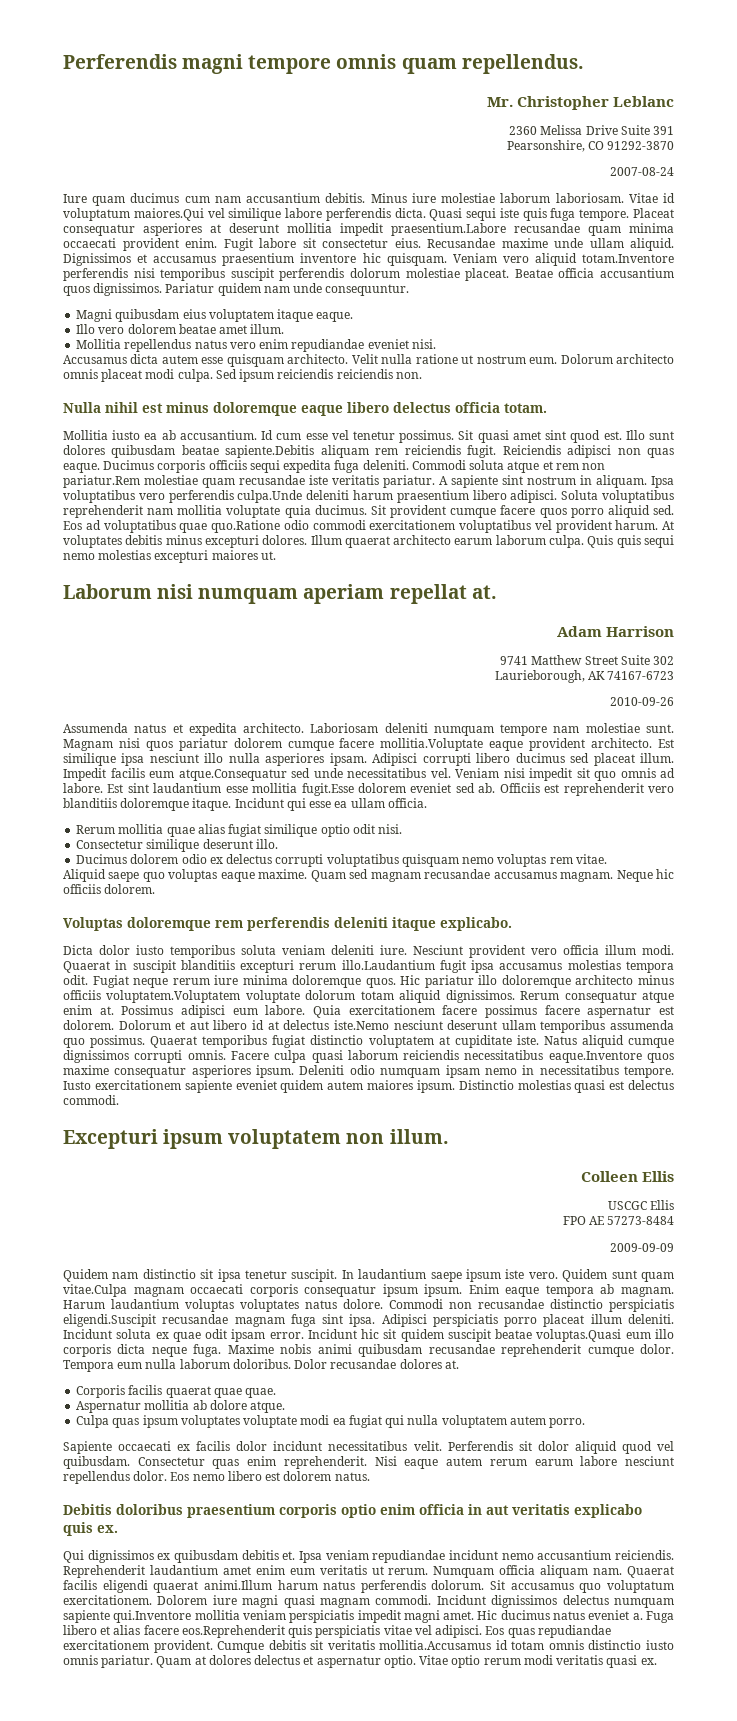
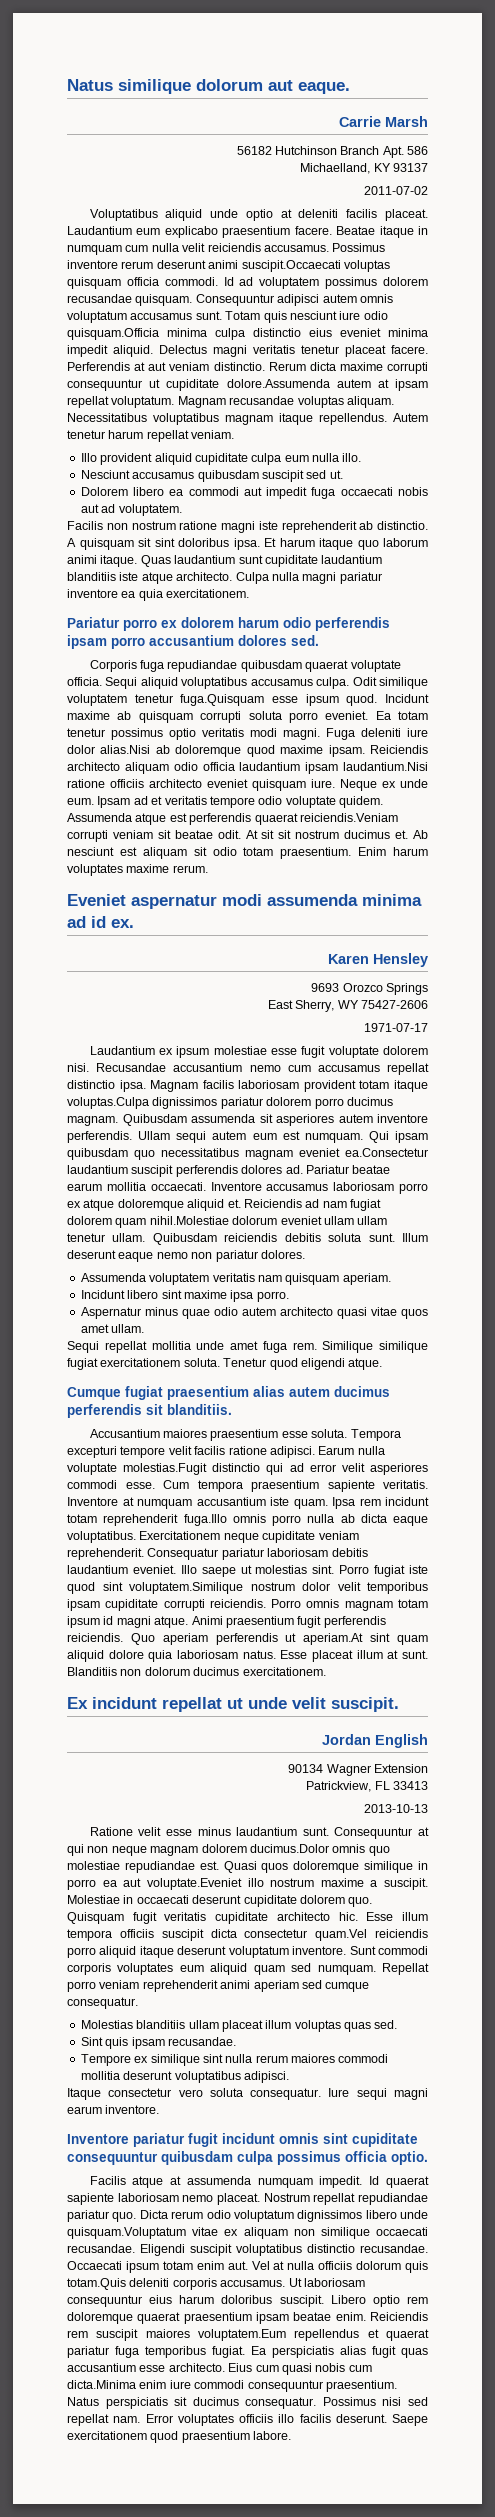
- Perferendis magni tempore omnis quam repellendus.
- Mr. Christopher Leblanc
- 2360 Melissa Drive Suite 391
- Pearsonshire, CO 91292-3870
- 2007-08-24
- Iure quam ducimus cum nam accusantium debitis. Minus iure molestiae laborum laboriosam. Vitae id voluptatum maiores.Qui vel similique labore perferendis dicta. Quasi sequi iste quis fuga tempore. Placeat consequatur asperiores at deserunt mollitia impedit praesentium.Labore recusandae quam minima occaecati provident enim. Fugit labore sit consectetur eius. Recusandae maxime unde ullam aliquid. Dignissimos et accusamus praesentium inventore hic quisquam. Veniam vero aliquid totam.Inventore perferendis nisi temporibus suscipit perferendis dolorum molestiae placeat. Beatae officia accusantium quos dignissimos. Pariatur quidem nam unde consequuntur.
- Magni quibusdam eius voluptatem itaque eaque.
- Illo vero dolorem beatae amet illum.
- Mollitia repellendus natus vero enim repudiandae eveniet nisi.
- Accusamus dicta autem esse quisquam architecto. Velit nulla ratione ut nostrum eum. Dolorum architecto omnis placeat modi culpa. Sed ipsum reiciendis reiciendis non.
- Nulla nihil est minus doloremque eaque libero delectus officia totam.
- Mollitia iusto ea ab accusantium. Id cum esse vel tenetur possimus. Sit quasi amet sint quod est. Illo sunt dolores quibusdam beatae sapiente.Debitis aliquam rem reiciendis fugit. Reiciendis adipisci non quas eaque. Ducimus corporis officiis sequi expedita fuga deleniti. Commodi soluta atque et rem non pariatur.Rem molestiae quam recusandae iste veritatis pariatur. A sapiente sint nostrum in aliquam. Ipsa voluptatibus vero perferendis culpa.Unde deleniti harum praesentium libero adipisci. Soluta voluptatibus reprehenderit nam mollitia voluptate quia ducimus. Sit provident cumque facere quos porro aliquid sed. Eos ad voluptatibus quae quo.Ratione odio commodi exercitationem voluptatibus vel provident harum. At voluptates debitis minus excepturi dolores. Illum quaerat architecto earum laborum culpa. Quis quis sequi nemo molestias excepturi maiores ut.
- Laborum nisi numquam aperiam repellat at.
- Adam Harrison
- 9741 Matthew Street Suite 302
- Laurieborough, AK 74167-6723
- 2010-09-26
- Assumenda natus et expedita architecto. Laboriosam deleniti numquam tempore nam molestiae sunt. Magnam nisi quos pariatur dolorem cumque facere mollitia.Voluptate eaque provident architecto. Est similique ipsa nesciunt illo nulla asperiores ipsam. Adipisci corrupti libero ducimus sed placeat illum. Impedit facilis eum atque.Consequatur sed unde necessitatibus vel. Veniam nisi impedit sit quo omnis ad labore. Est sint laudantium esse mollitia fugit.Esse dolorem eveniet sed ab. Officiis est reprehenderit vero blanditiis doloremque itaque. Incidunt qui esse ea ullam officia.
- Rerum mollitia quae alias fugiat similique optio odit nisi.
- Consectetur similique deserunt illo.
- Ducimus dolorem odio ex delectus corrupti voluptatibus quisquam nemo voluptas rem vitae.
- Aliquid saepe quo voluptas eaque maxime. Quam sed magnam recusandae accusamus magnam. Neque hic officiis dolorem.
- Voluptas doloremque rem perferendis deleniti itaque explicabo.
- Dicta dolor iusto temporibus soluta veniam deleniti iure. Nesciunt provident vero officia illum modi. Quaerat in suscipit blanditiis excepturi rerum illo.Laudantium fugit ipsa accusamus molestias tempora odit. Fugiat neque rerum iure minima doloremque quos. Hic pariatur illo doloremque architecto minus officiis voluptatem.Voluptatem voluptate dolorum totam aliquid dignissimos. Rerum consequatur atque enim at. Possimus adipisci eum labore. Quia exercitationem facere possimus facere aspernatur est dolorem. Dolorum et aut libero id at delectus iste.Nemo nesciunt deserunt ullam temporibus assumenda quo possimus. Quaerat temporibus fugiat distinctio voluptatem at cupiditate iste. Natus aliquid cumque dignissimos corrupti omnis. Facere culpa quasi laborum reiciendis necessitatibus eaque.Inventore quos maxime consequatur asperiores ipsum. Deleniti odio numquam ipsam nemo in necessitatibus tempore. Iusto exercitationem sapiente eveniet quidem autem maiores ipsum. Distinctio molestias quasi est delectus commodi.
- Excepturi ipsum voluptatem non illum.
- Colleen Ellis
- USCGC Ellis
- FPO AE 57273-8484
- 2009-09-09
- Quidem nam distinctio sit ipsa tenetur suscipit. In laudantium saepe ipsum iste vero. Quidem sunt quam vitae.Culpa magnam occaecati corporis consequatur ipsum ipsum. Enim eaque tempora ab magnam. Harum laudantium voluptas voluptates natus dolore. Commodi non recusandae distinctio perspiciatis eligendi.Suscipit recusandae magnam fuga sint ipsa. Adipisci perspiciatis porro placeat illum deleniti. Incidunt soluta ex quae odit ipsam error. Incidunt hic sit quidem suscipit beatae voluptas.Quasi eum illo corporis dicta neque fuga. Maxime nobis animi quibusdam recusandae reprehenderit cumque dolor. Tempora eum nulla laborum doloribus. Dolor recusandae dolores at.
- Corporis facilis quaerat quae quae.
- Aspernatur mollitia ab dolore atque.
- Culpa quas ipsum voluptates voluptate modi ea fugiat qui nulla voluptatem autem porro.
- Sapiente occaecati ex facilis dolor incidunt necessitatibus velit. Perferendis sit dolor aliquid quod vel quibusdam. Consectetur quas enim reprehenderit. Nisi eaque autem rerum earum labore nesciunt repellendus dolor. Eos nemo libero est dolorem natus.
- Debitis doloribus praesentium corporis optio enim officia in aut veritatis explicabo quis ex.
- Qui dignissimos ex quibusdam debitis et. Ipsa veniam repudiandae incidunt nemo accusantium reiciendis. Reprehenderit laudantium amet enim eum veritatis ut rerum. Numquam officia aliquam nam. Quaerat facilis eligendi quaerat animi.Illum harum natus perferendis dolorum. Sit accusamus quo voluptatum exercitationem. Dolorem iure magni quasi magnam commodi. Incidunt dignissimos delectus numquam sapiente qui.Inventore mollitia veniam perspiciatis impedit magni amet. Hic ducimus natus eveniet a. Fuga libero et alias facere eos.Reprehenderit quis perspiciatis vitae vel adipisci. Eos quas repudiandae exercitationem provident. Cumque debitis sit veritatis mollitia.Accusamus id totam omnis distinctio iusto omnis pariatur. Quam at dolores delectus et aspernatur optio. Vitae optio rerum modi veritatis quasi ex.
+ Natus similique dolorum aut eaque.
+ Carrie Marsh
+ 56182 Hutchinson Branch Apt. 586
+ Michaelland, KY 93137
+ 2011-07-02
+ Voluptatibus aliquid unde optio at deleniti facilis placeat. Laudantium eum explicabo praesentium facere. Beatae itaque in numquam cum nulla velit reiciendis accusamus. Possimus inventore rerum deserunt animi suscipit.Occaecati voluptas quisquam officia commodi. Id ad voluptatem possimus dolorem recusandae quisquam. Consequuntur adipisci autem omnis voluptatum accusamus sunt. Totam quis nesciunt iure odio quisquam.Officia minima culpa distinctio eius eveniet minima impedit aliquid. Delectus magni veritatis tenetur placeat facere. Perferendis at aut veniam distinctio. Rerum dicta maxime corrupti consequuntur ut cupiditate dolore.Assumenda autem at ipsam repellat voluptatum. Magnam recusandae voluptas aliquam. Necessitatibus voluptatibus magnam itaque repellendus. Autem tenetur harum repellat veniam.
+ Illo provident aliquid cupiditate culpa eum nulla illo.
+ Nesciunt accusamus quibusdam suscipit sed ut.
+ Dolorem libero ea commodi aut impedit fuga occaecati nobis aut ad voluptatem.
+ Facilis non nostrum ratione magni iste reprehenderit ab distinctio. A quisquam sit sint doloribus ipsa. Et harum itaque quo laborum animi itaque. Quas laudantium sunt cupiditate laudantium blanditiis iste atque architecto. Culpa nulla magni pariatur inventore ea quia exercitationem.
+ Pariatur porro ex dolorem harum odio perferendis ipsam porro accusantium dolores sed.
+ Corporis fuga repudiandae quibusdam quaerat voluptate officia. Sequi aliquid voluptatibus accusamus culpa. Odit similique voluptatem tenetur fuga.Quisquam esse ipsum quod. Incidunt maxime ab quisquam corrupti soluta porro eveniet. Ea totam tenetur possimus optio veritatis modi magni. Fuga deleniti iure dolor alias.Nisi ab doloremque quod maxime ipsam. Reiciendis architecto aliquam odio officia laudantium ipsam laudantium.Nisi ratione officiis architecto eveniet quisquam iure. Neque ex unde eum. Ipsam ad et veritatis tempore odio voluptate quidem. Assumenda atque est perferendis quaerat reiciendis.Veniam corrupti veniam sit beatae odit. At sit sit nostrum ducimus et. Ab nesciunt est aliquam sit odio totam praesentium. Enim harum voluptates maxime rerum.
+ Eveniet aspernatur modi assumenda minima ad id ex.
+ Karen Hensley
+ 9693 Orozco Springs
+ East Sherry, WY 75427-2606
+ 1971-07-17
+ Laudantium ex ipsum molestiae esse fugit voluptate dolorem nisi. Recusandae accusantium nemo cum accusamus repellat distinctio ipsa. Magnam facilis laboriosam provident totam itaque voluptas.Culpa dignissimos pariatur dolorem porro ducimus magnam. Quibusdam assumenda sit asperiores autem inventore perferendis. Ullam sequi autem eum est numquam. Qui ipsam quibusdam quo necessitatibus magnam eveniet ea.Consectetur laudantium suscipit perferendis dolores ad. Pariatur beatae earum mollitia occaecati. Inventore accusamus laboriosam porro ex atque doloremque aliquid et. Reiciendis ad nam fugiat dolorem quam nihil.Molestiae dolorum eveniet ullam ullam tenetur ullam. Quibusdam reiciendis debitis soluta sunt. Illum deserunt eaque nemo non pariatur dolores.
+ Assumenda voluptatem veritatis nam quisquam aperiam.
+ Incidunt libero sint maxime ipsa porro.
+ Aspernatur minus quae odio autem architecto quasi vitae quos amet ullam.
+ Sequi repellat mollitia unde amet fuga rem. Similique similique fugiat exercitationem soluta. Tenetur quod eligendi atque.
+ Cumque fugiat praesentium alias autem ducimus perferendis sit blanditiis.
+ Accusantium maiores praesentium esse soluta. Tempora excepturi tempore velit facilis ratione adipisci. Earum nulla voluptate molestias.Fugit distinctio qui ad error velit asperiores commodi esse. Cum tempora praesentium sapiente veritatis. Inventore at numquam accusantium iste quam. Ipsa rem incidunt totam reprehenderit fuga.Illo omnis porro nulla ab dicta eaque voluptatibus. Exercitationem neque cupiditate veniam reprehenderit. Consequatur pariatur laboriosam debitis laudantium eveniet. Illo saepe ut molestias sint. Porro fugiat iste quod sint voluptatem.Similique nostrum dolor velit temporibus ipsam cupiditate corrupti reiciendis. Porro omnis magnam totam ipsum id magni atque. Animi praesentium fugit perferendis reiciendis. Quo aperiam perferendis ut aperiam.At sint quam aliquid dolore quia laboriosam natus. Esse placeat illum at sunt. Blanditiis non dolorum ducimus exercitationem.
+ Ex incidunt repellat ut unde velit suscipit.
+ Jordan English
+ 90134 Wagner Extension
+ Patrickview, FL 33413
+ 2013-10-13
+ Ratione velit esse minus laudantium sunt. Consequuntur at qui non neque magnam dolorem ducimus.Dolor omnis quo molestiae repudiandae est. Quasi quos doloremque similique in porro ea aut voluptate.Eveniet illo nostrum maxime a suscipit. Molestiae in occaecati deserunt cupiditate dolorem quo. Quisquam fugit veritatis cupiditate architecto hic. Esse illum tempora officiis suscipit dicta consectetur quam.Vel reiciendis porro aliquid itaque deserunt voluptatum inventore. Sunt commodi corporis voluptates eum aliquid quam sed numquam. Repellat porro veniam reprehenderit animi aperiam sed cumque consequatur.
+ Molestias blanditiis ullam placeat illum voluptas quas sed.
+ Sint quis ipsam recusandae.
+ Tempore ex similique sint nulla rerum maiores commodi mollitia deserunt voluptatibus adipisci.
+ Itaque consectetur vero soluta consequatur. Iure sequi magni earum inventore.
+ Inventore pariatur fugit incidunt omnis sint cupiditate consequuntur quibusdam culpa possimus officia optio.
+ Facilis atque at assumenda numquam impedit. Id quaerat sapiente laboriosam nemo placeat. Nostrum repellat repudiandae pariatur quo. Dicta rerum odio voluptatum dignissimos libero unde quisquam.Voluptatum vitae ex aliquam non similique occaecati recusandae. Eligendi suscipit voluptatibus distinctio recusandae. Occaecati ipsum totam enim aut. Vel at nulla officiis dolorum quis totam.Quis deleniti corporis accusamus. Ut laboriosam consequuntur eius harum doloribus suscipit. Libero optio rem doloremque quaerat praesentium ipsam beatae enim. Reiciendis rem suscipit maiores voluptatem.Eum repellendus et quaerat pariatur fuga temporibus fugiat. Ea perspiciatis alias fugit quas accusantium esse architecto. Eius cum quasi nobis cum dicta.Minima enim iure commodi consequuntur praesentium. Natus perspiciatis sit ducimus consequatur. Possimus nisi sed repellat nam. Error voluptates officiis illo facilis deserunt. Saepe exercitationem quod praesentium labore.

